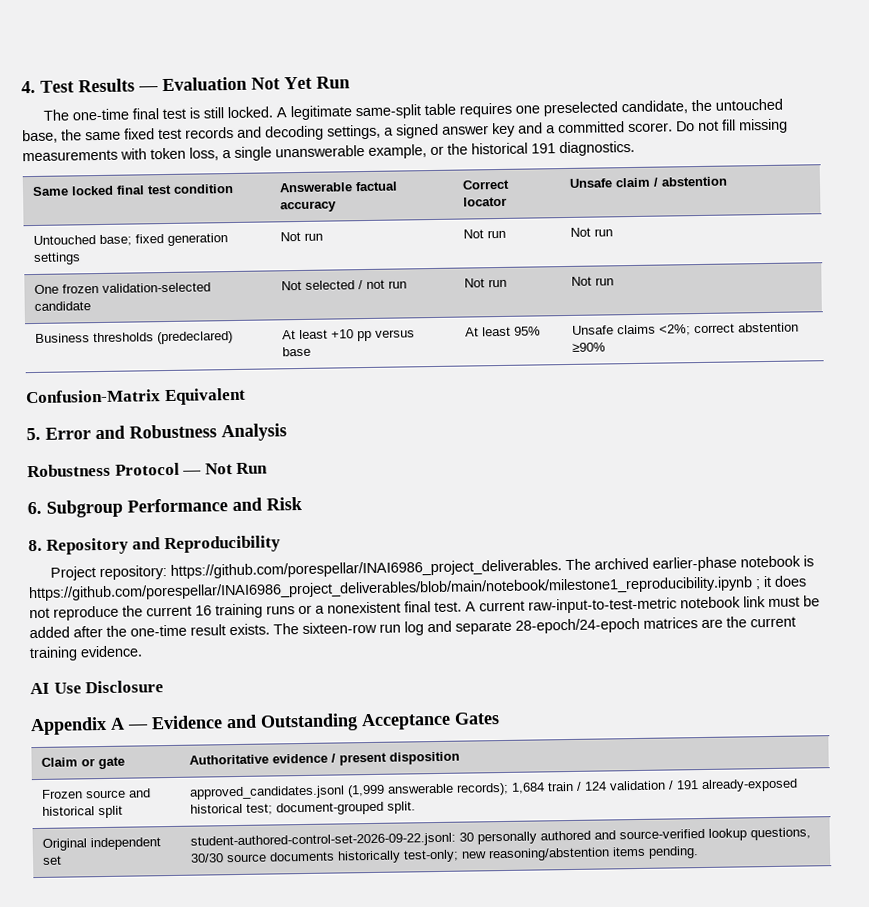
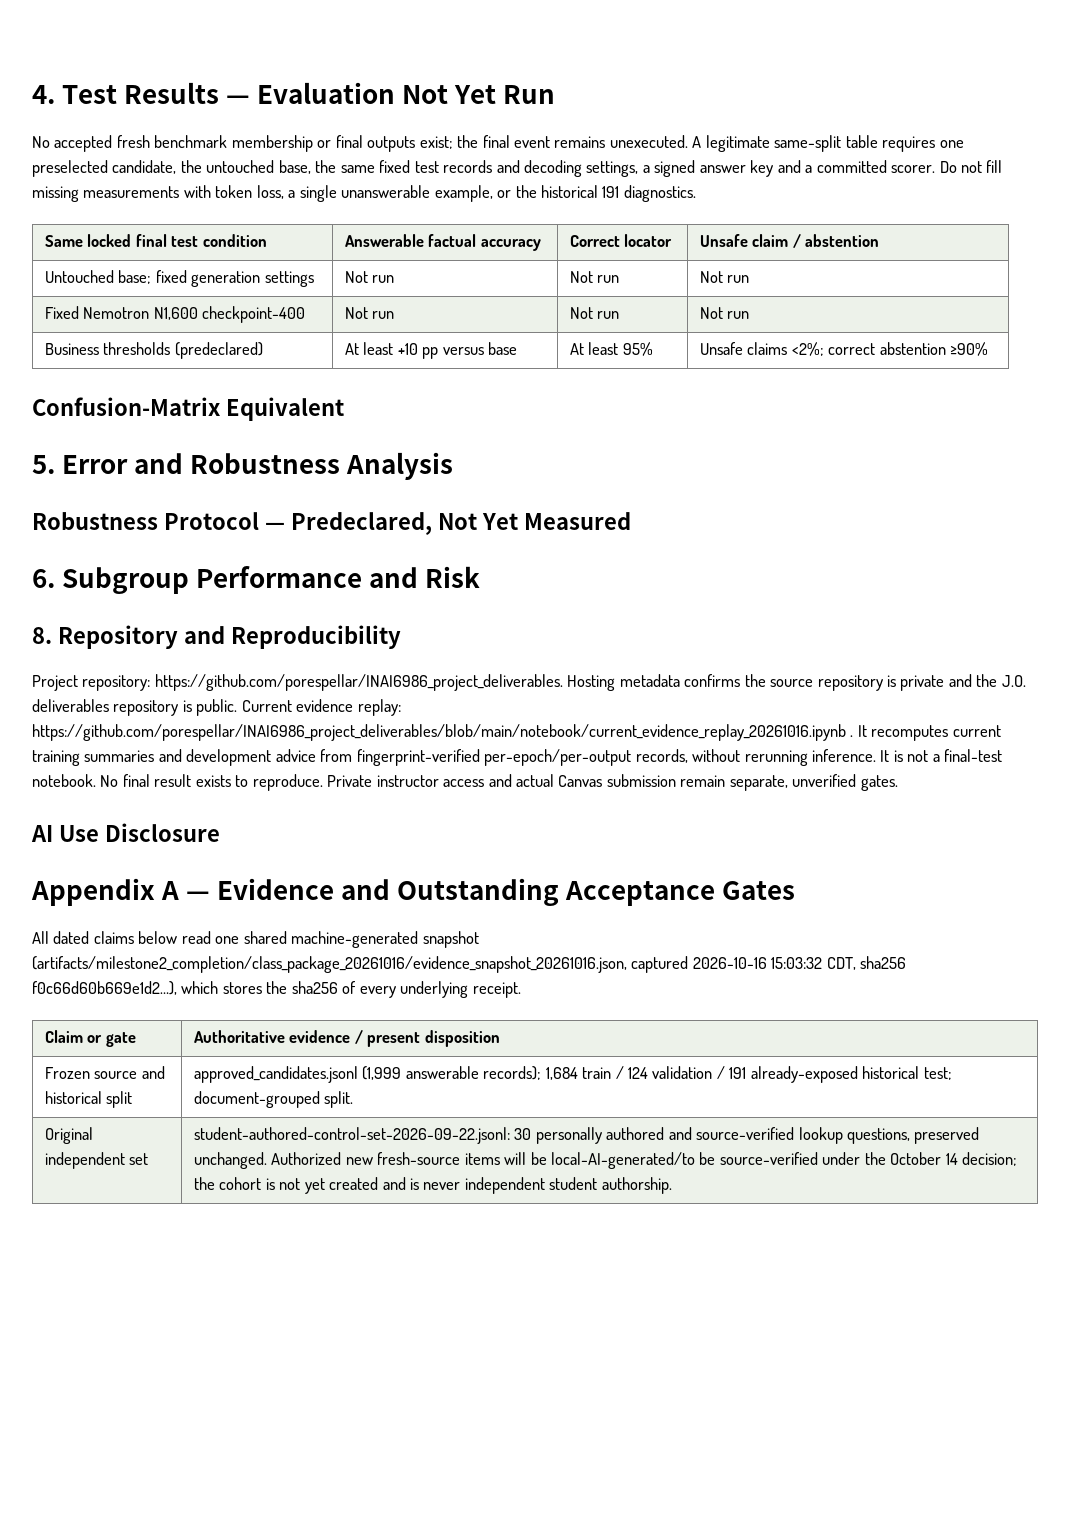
- The one-time final test is still locked.
+ No accepted fresh benchmark membership or final outputs exist; the final event remains unexecuted.
- One frozen validation-selected candidate | Not selected / not run | Not run | Not run
+ Fixed Nemotron N1,600 checkpoint-400 | Not run | Not run | Not run
- Robustness Protocol — Not Run
+ Robustness Protocol — Predeclared, Not Yet Measured
- Project repository: https://github.com/porespellar/INAI6986_project_deliverables. The archived earlier-phase notebook is https://github.com/porespellar/INAI6986_project_deliverables/blob/main/notebook/milestone1_reproducibility.ipynb ; it does not reproduce the current 16 training runs or a nonexistent final test. A current raw-input-to-test-metric notebook link must be added after the one-time result exists. The sixteen-row run log and separate 28-epoch/24-epoch matrices are the current training evidence.
+ Project repository: https://github.com/porespellar/INAI6986_project_deliverables. Hosting metadata confirms the source repository is private and the J.O. deliverables repository is public. Current evidence replay: https://github.com/porespellar/INAI6986_project_deliverables/blob/main/notebook/current_evidence_replay_20261016.ipynb . It recomputes current training summaries and development advice from fingerprint-verified per-epoch/per-output records, without rerunning inference. It is not a final-test notebook. No final result exists to reproduce. Private instructor access and actual Canvas submission remain separate, unverified gates.
+ All dated claims below read one shared machine-generated snapshot (artifacts/milestone2_completion/class_package_20261016/evidence_snapshot_20261016.json, captured 2026-10-16 15:03:32 CDT, sha256 f0c66d60b669e1d2…), which stores the sha256 of every underlying receipt.
- Original independent set | student-authored-control-set-2026-09-22.jsonl: 30 personally authored and source-verified lookup questions, 30/30 source documents historically test-only; new reasoning/abstention items pending.
+ Original independent set | student-authored-control-set-2026-09-22.jsonl: 30 personally authored and source-verified lookup questions, preserved unchanged. Authorized new fresh-source items will be local-AI-generated/to be source-verified under the October 14 decision; the cohort is not yet created and is never independent student authorship.

